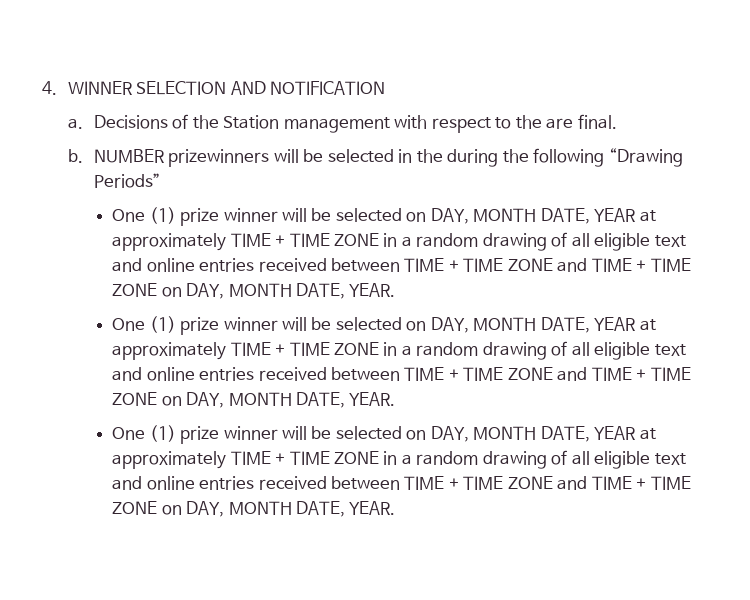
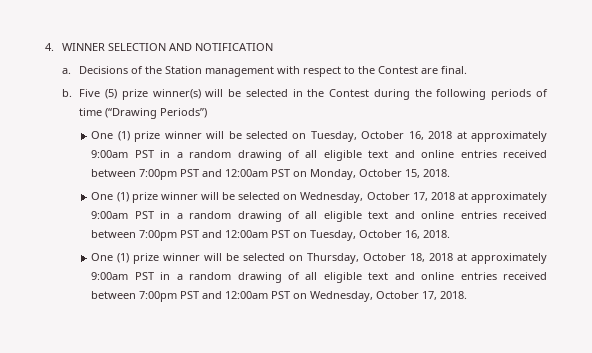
- Decisions of the Station management with respect to the are final.
+ Decisions of the Station management with respect to the Contest are final.
- NUMBER prizewinners will be selected in the during the following “Drawing Periods”
- One (1) prize winner will be selected on DAY, MONTH DATE, YEAR at approximately TIME + TIME ZONE in a random drawing of all eligible text and online entries received between TIME + TIME ZONE and TIME + TIME ZONE on DAY, MONTH DATE, YEAR.
- One (1) prize winner will be selected on DAY, MONTH DATE, YEAR at approximately TIME + TIME ZONE in a random drawing of all eligible text and online entries received between TIME + TIME ZONE and TIME + TIME ZONE on DAY, MONTH DATE, YEAR.
- One (1) prize winner will be selected on DAY, MONTH DATE, YEAR at approximately TIME + TIME ZONE in a random drawing of all eligible text and online entries received between TIME + TIME ZONE and TIME + TIME ZONE on DAY, MONTH DATE, YEAR.
+ Five (5) prize winner(s) will be selected in the Contest during the following periods of time (“Drawing Periods”)
+ One (1) prize winner will be selected on Tuesday, October 16, 2018 at approximately 9:00am PST in a random drawing of all eligible text and online entries received between 7:00pm PST and 12:00am PST on Monday, October 15, 2018.
+ One (1) prize winner will be selected on Wednesday, October 17, 2018 at approximately 9:00am PST in a random drawing of all eligible text and online entries received between 7:00pm PST and 12:00am PST on Tuesday, October 16, 2018.
+ One (1) prize winner will be selected on Thursday, October 18, 2018 at approximately 9:00am PST in a random drawing of all eligible text and online entries received between 7:00pm PST and 12:00am PST on Wednesday, October 17, 2018.

